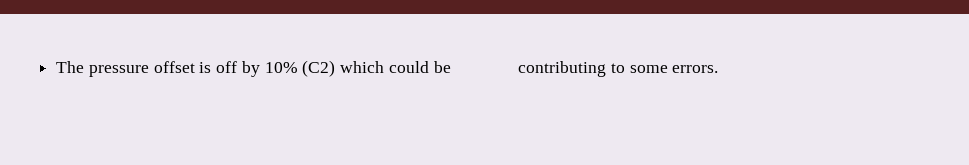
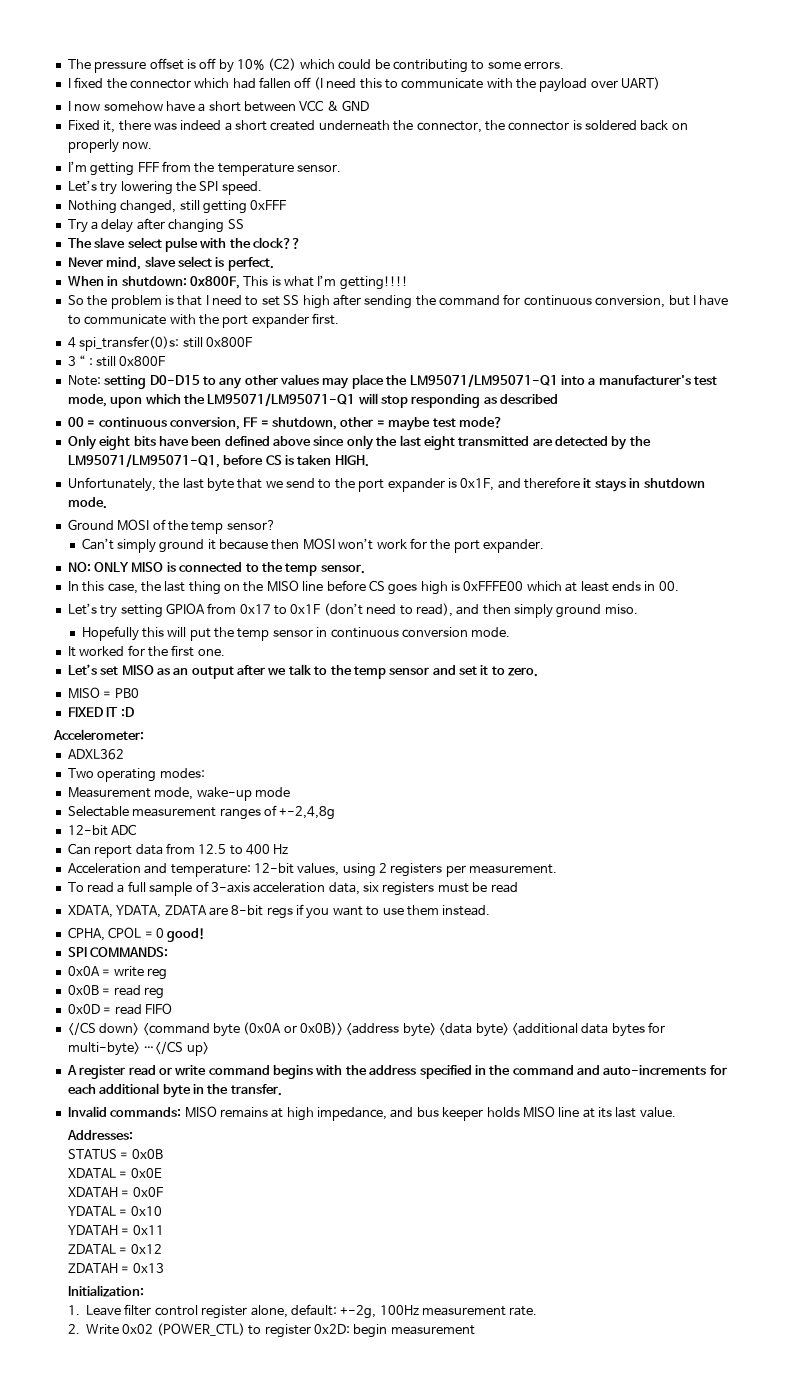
+ I fixed the connector which had fallen off (I need this to communicate with the payload over UART)
+ I now somehow have a short between VCC & GND
+ Fixed it, there was indeed a short created underneath the connector, the connector is soldered back on properly now.
+ I’m getting FFF from the temperature sensor.
+ Let’s try lowering the SPI speed.
+ Nothing changed, still getting 0xFFF
+ Try a delay after changing SS
+ The slave select pulse with the clock??
+ Never mind, slave select is perfect.
+ When in shutdown: 0x800F, This is what I’m getting!!!!
+ So the problem is that I need to set SS high after sending the command for continuous conversion, but I have to communicate with the port expander first.
+ 4 spi_transfer(0)s: still 0x800F
+ 3 “ : still 0x800F
+ Note: setting D0-D15 to any other values may place the LM95071/LM95071-Q1 into a manufacturer's test mode, upon which the LM95071/LM95071-Q1 will stop responding as described
+ 00 = continuous conversion, FF = shutdown, other = maybe test mode?
+ Only eight bits have been defined above since only the last eight transmitted are detected by the LM95071/LM95071-Q1, before CS is taken HIGH.
+ Unfortunately, the last byte that we send to the port expander is 0x1F, and therefore it stays in shutdown mode.
+ Ground MOSI of the temp sensor?
+ Can’t simply ground it because then MOSI won’t work for the port expander.
+ NO: ONLY MISO is connected to the temp sensor.
+ In this case, the last thing on the MISO line before CS goes high is 0xFFFE00 which at least ends in 00.
+ Let’s try setting GPIOA from 0x17 to 0x1F (don’t need to read), and then simply ground miso.
+ Hopefully this will put the temp sensor in continuous conversion mode.
+ It worked for the first one.
+ Let’s set MISO as an output after we talk to the temp sensor and set it to zero.
+ MISO = PB0
+ FIXED IT :D
+ Accelerometer:
+ ADXL362
+ Two operating modes:
+ Measurement mode, wake-up mode
+ Selectable measurement ranges of +-2,4,8g
+ 12-bit ADC
+ Can report data from 12.5 to 400 Hz
+ Acceleration and temperature: 12-bit values, using 2 registers per measurement.
+ To read a full sample of 3-axis acceleration data, six registers must be read
+ XDATA, YDATA, ZDATA are 8-bit regs if you want to use them instead.
+ CPHA, CPOL = 0 good!
+ SPI COMMANDS:
+ 0x0A = write reg
+ 0x0B = read reg
+ 0x0D = read FIFO
+ </CS down> <command byte (0x0A or 0x0B)> <address byte> <data byte> <additional data bytes for multi-byte> …</CS up>
+ A register read or write command begins with the address specified in the command and auto-increments for each additional byte in the transfer.
+ Invalid commands: MISO remains at high impedance, and bus keeper holds MISO line at its last value.
+ Addresses:
+ STATUS = 0x0B
+ XDATAL = 0x0E
+ XDATAH = 0x0F
+ YDATAL = 0x10
+ YDATAH = 0x11
+ ZDATAL = 0x12
+ ZDATAH = 0x13
+ Initialization:
+ 1. Leave filter control register alone, default: +-2g, 100Hz measurement rate.
+ 2. Write 0x02 (POWER_CTL) to register 0x2D: begin measurement

